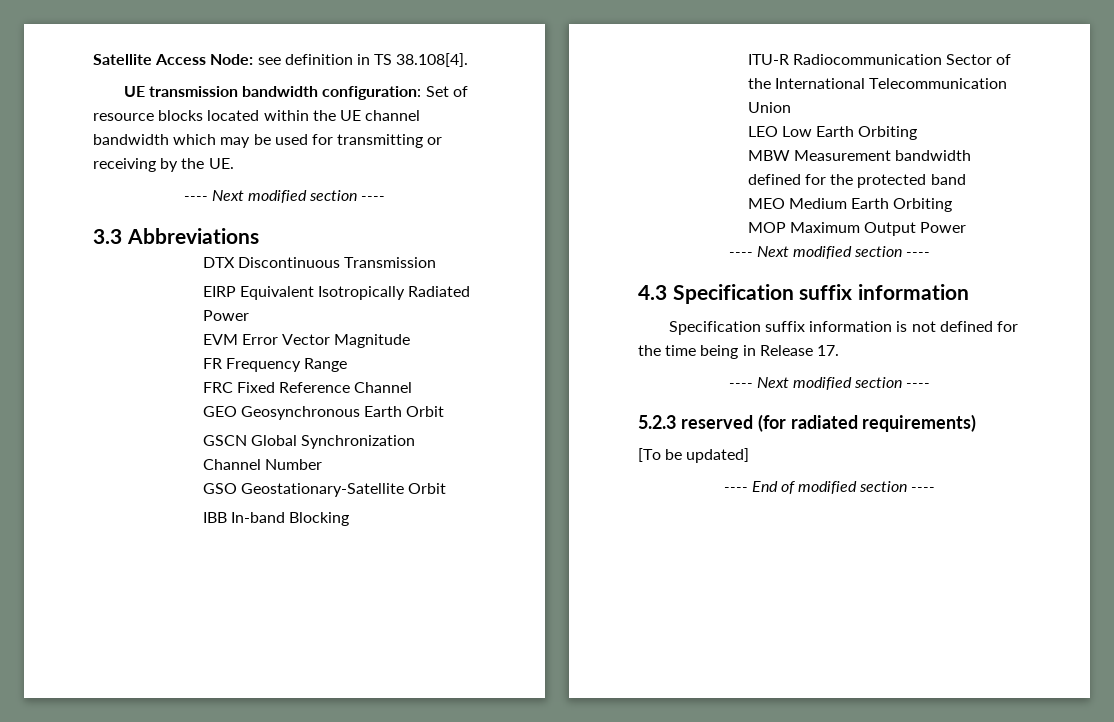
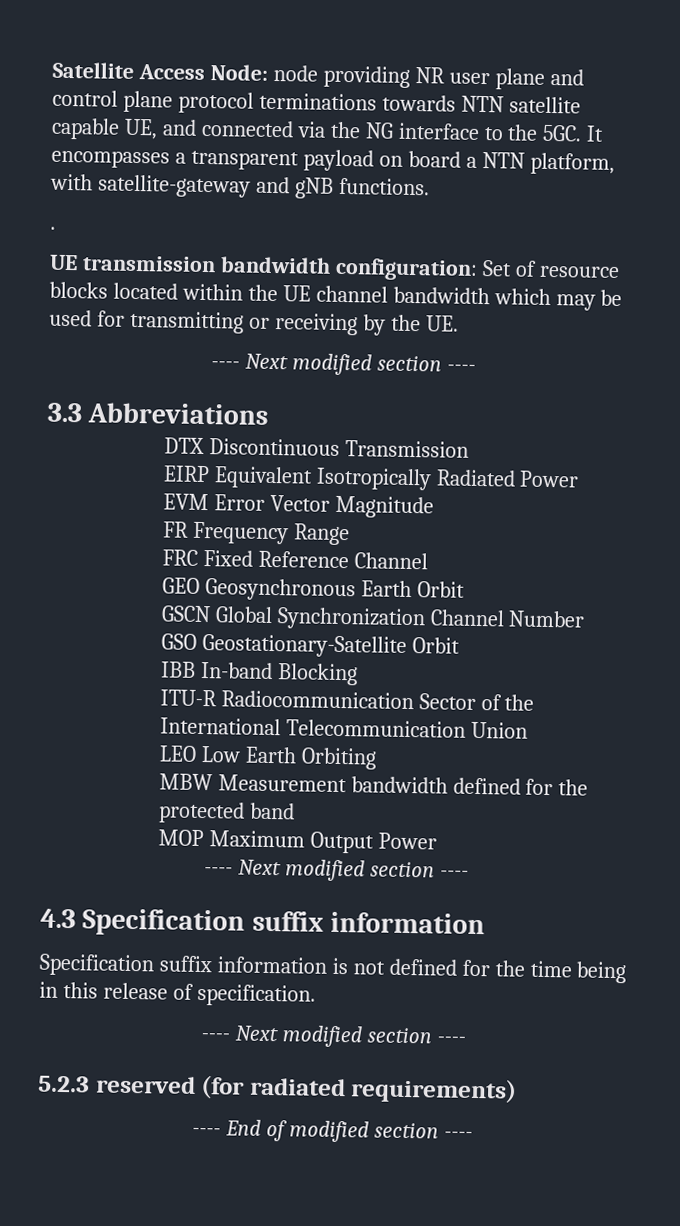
- Satellite Access Node: see definition in TS 38.108[4].
+ Satellite Access Node: node providing NR user plane and control plane protocol terminations towards NTN satellite capable UE, and connected via the NG interface to the 5GC. It encompasses a transparent payload on board a NTN platform, with satellite-gateway and gNB functions.
+ .
- MEO Medium Earth Orbiting
- Specification suffix information is not defined for the time being in Release 17.
+ Specification suffix information is not defined for the time being in this release of specification.
- [To be updated]

